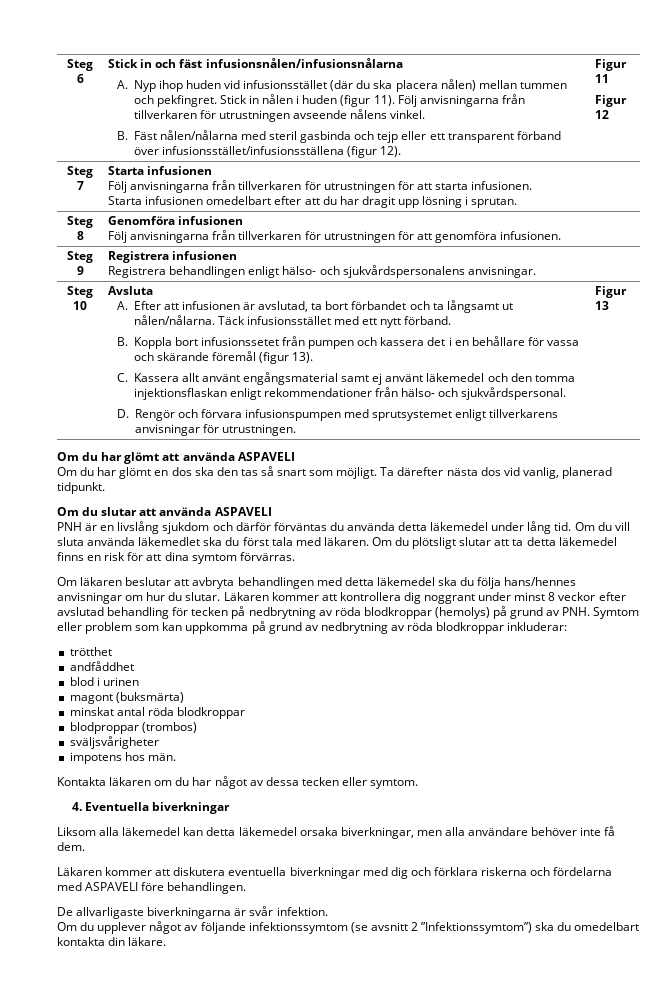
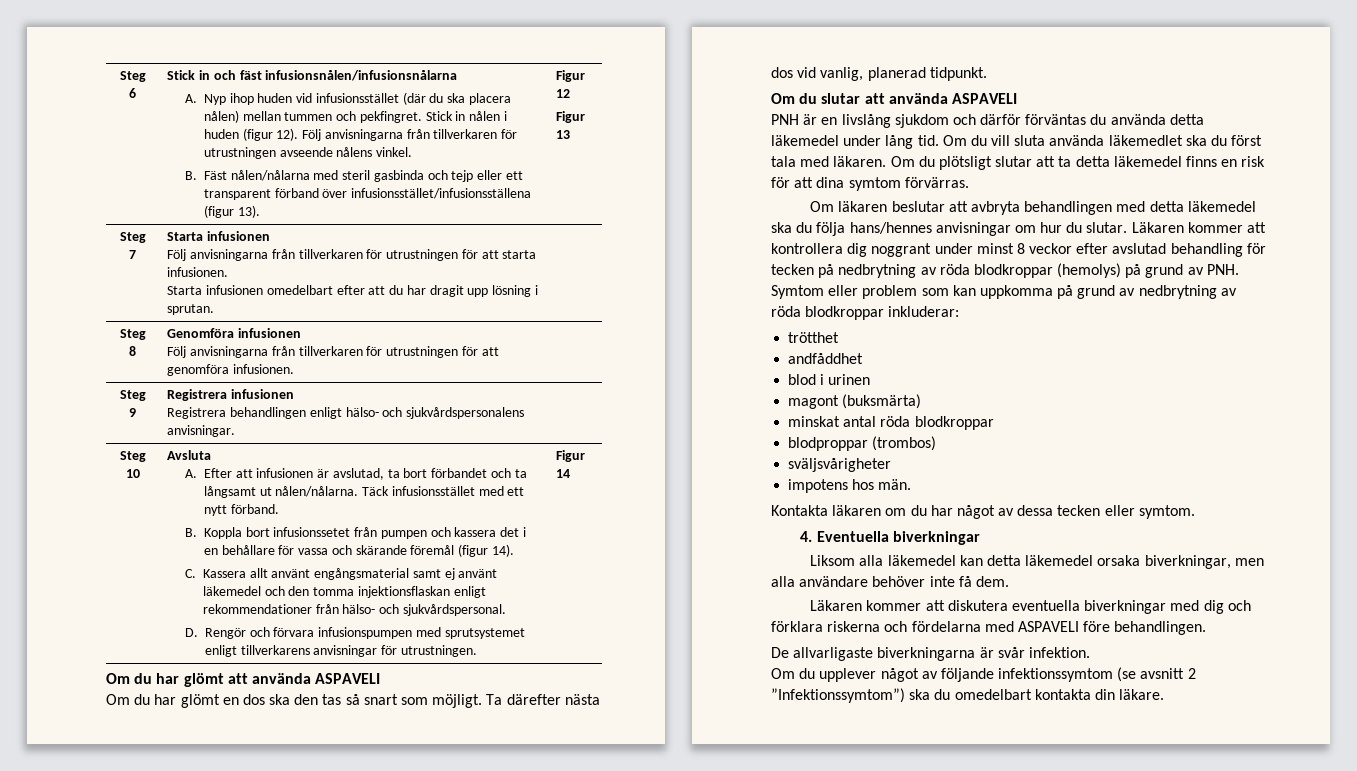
- Stick in nålen i huden (figur 11).
+ Stick in nålen i huden (figur 12).
- B. Fäst nålen/nålarna med steril gasbinda och tejp eller ett transparent förband över infusionsstället/infusionsställena (figur 12). | Figur 11
- Figur 12
+ B. Fäst nålen/nålarna med steril gasbinda och tejp eller ett transparent förband över infusionsstället/infusionsställena (figur 13). | Figur 12
+ Figur 13
- B. Koppla bort infusionssetet från pumpen och kassera det i en behållare för vassa och skärande föremål (figur 13).
+ B. Koppla bort infusionssetet från pumpen och kassera det i en behållare för vassa och skärande föremål (figur 14).
- Figur 13
+ Figur 14

